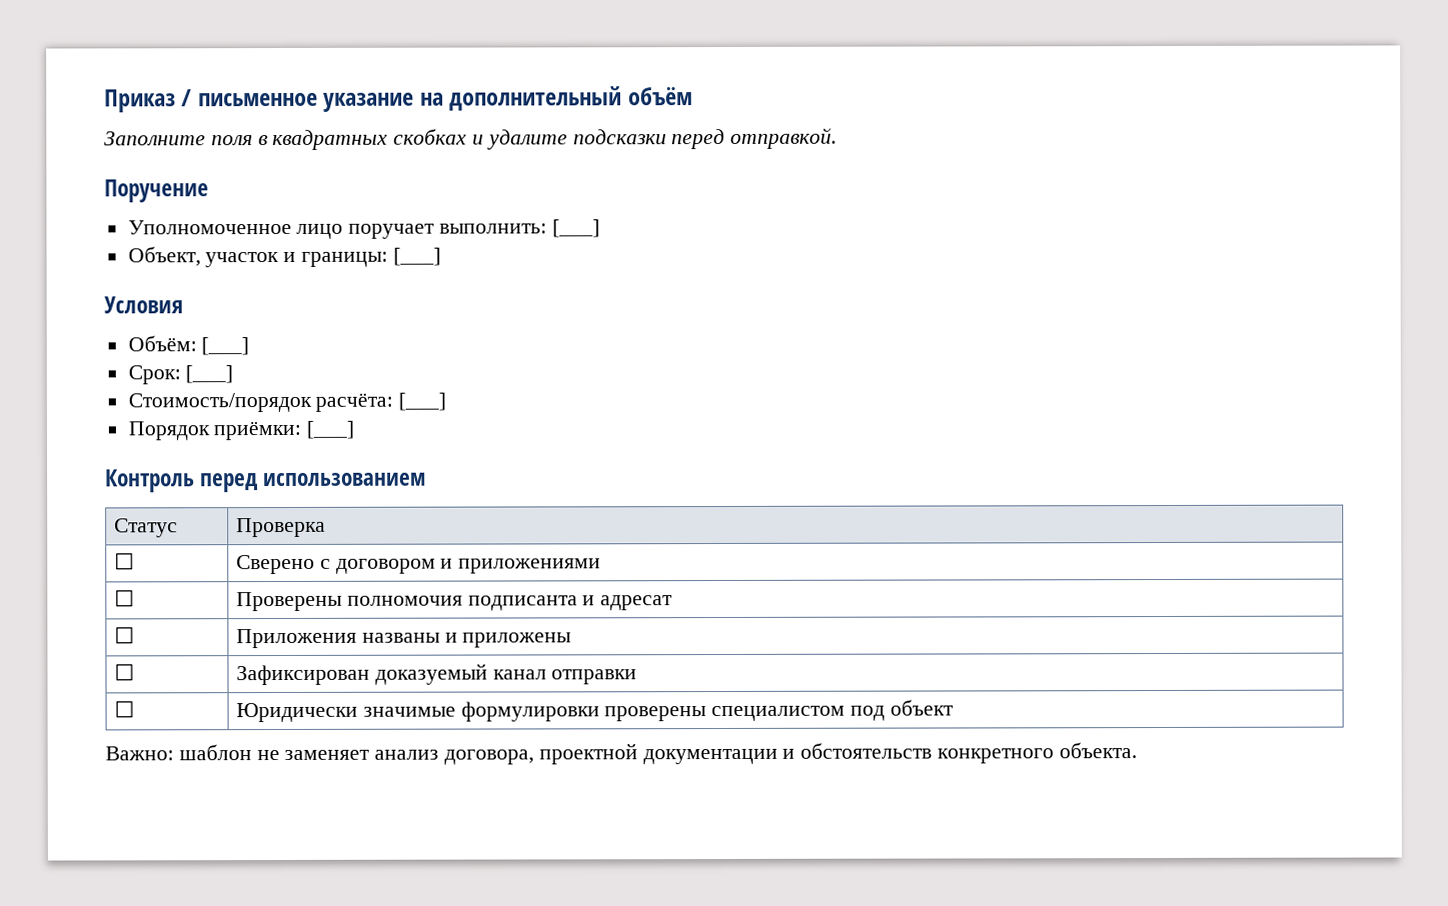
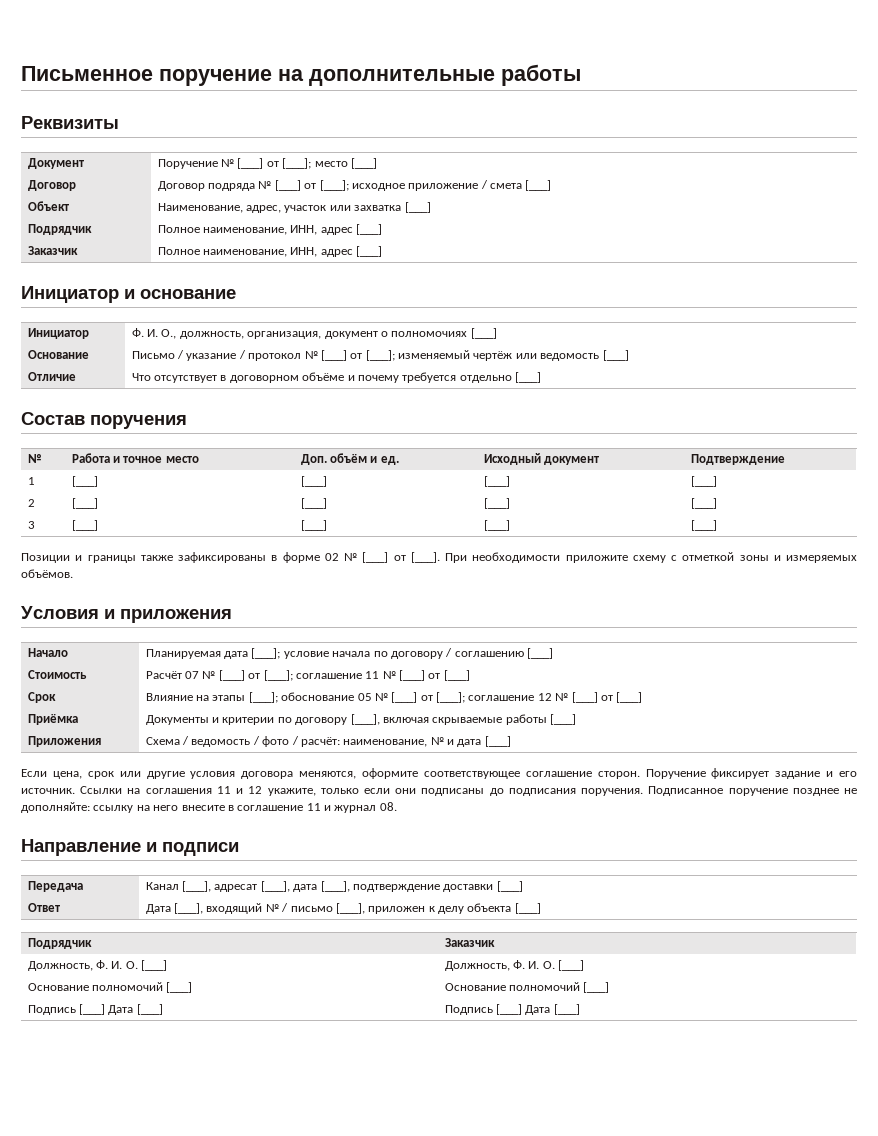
- Приказ / письменное указание на дополнительный объём
- Заполните поля в квадратных скобках и удалите подсказки перед отправкой.
- Поручение
- Уполномоченное лицо поручает выполнить: [___]
- Объект, участок и границы: [___]
- Условия
- Объём: [___]
- Срок: [___]
- Стоимость/порядок расчёта: [___]
- Порядок приёмки: [___]
- Контроль перед использованием
- Статус | Проверка
- ☐ | Сверено с договором и приложениями
- ☐ | Проверены полномочия подписанта и адресат
- ☐ | Приложения названы и приложены
- ☐ | Зафиксирован доказуемый канал отправки
- ☐ | Юридически значимые формулировки проверены специалистом под объект
- Важно: шаблон не заменяет анализ договора, проектной документации и обстоятельств конкретного объекта.
+ Письменное поручение на дополнительные работы
+ Реквизиты
+ Документ | Поручение № [___] от [___]; место [___]
+ Договор | Договор подряда № [___] от [___]; исходное приложение / смета [___]
+ Объект | Наименование, адрес, участок или захватка [___]
+ Подрядчик | Полное наименование, ИНН, адрес [___]
+ Заказчик | Полное наименование, ИНН, адрес [___]
+ Инициатор и основание
+ Инициатор | Ф. И. О., должность, организация, документ о полномочиях [___]
+ Основание | Письмо / указание / протокол № [___] от [___]; изменяемый чертёж или ведомость [___]
+ Отличие | Что отсутствует в договорном объёме и почему требуется отдельно [___]
+ Состав поручения
+ № | Работа и точное место | Доп. объём и ед. | Исходный документ | Подтверждение
+ 1 | [___] | [___] | [___] | [___]
+ 2 | [___] | [___] | [___] | [___]
+ 3 | [___] | [___] | [___] | [___]
+ Позиции и границы также зафиксированы в форме 02 № [___] от [___]. При необходимости приложите схему с отметкой зоны и измеряемых объёмов.
+ Условия и приложения
+ Начало | Планируемая дата [___]; условие начала по договору / соглашению [___]
+ Стоимость | Расчёт 07 № [___] от [___]; соглашение 11 № [___] от [___]
+ Срок | Влияние на этапы [___]; обоснование 05 № [___] от [___]; соглашение 12 № [___] от [___]
+ Приёмка | Документы и критерии по договору [___], включая скрываемые работы [___]
+ Приложения | Схема / ведомость / фото / расчёт: наименование, № и дата [___]
+ Если цена, срок или другие условия договора меняются, оформите соответствующее соглашение сторон. Поручение фиксирует задание и его источник. Ссылки на соглашения 11 и 12 укажите, только если они подписаны до подписания поручения. Подписанное поручение позднее не дополняйте: ссылку на него внесите в соглашение 11 и журнал 08.
+ Направление и подписи
+ Передача | Канал [___], адресат [___], дата [___], подтверждение доставки [___]
+ Ответ | Дата [___], входящий № / письмо [___], приложен к делу объекта [___]
+ Подрядчик | Заказчик
+ Должность, Ф. И. О. [___] | Должность, Ф. И. О. [___]
+ Основание полномочий [___] | Основание полномочий [___]
+ Подпись [___] Дата [___] | Подпись [___] Дата [___]

